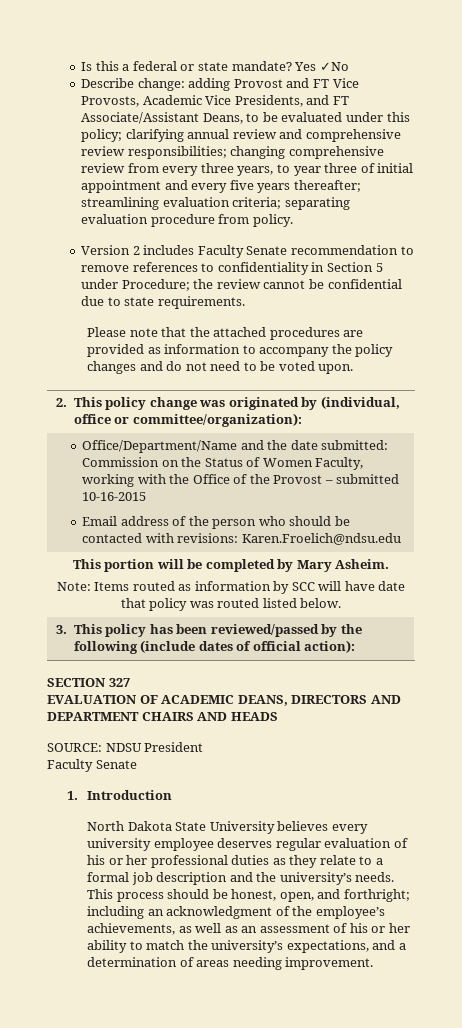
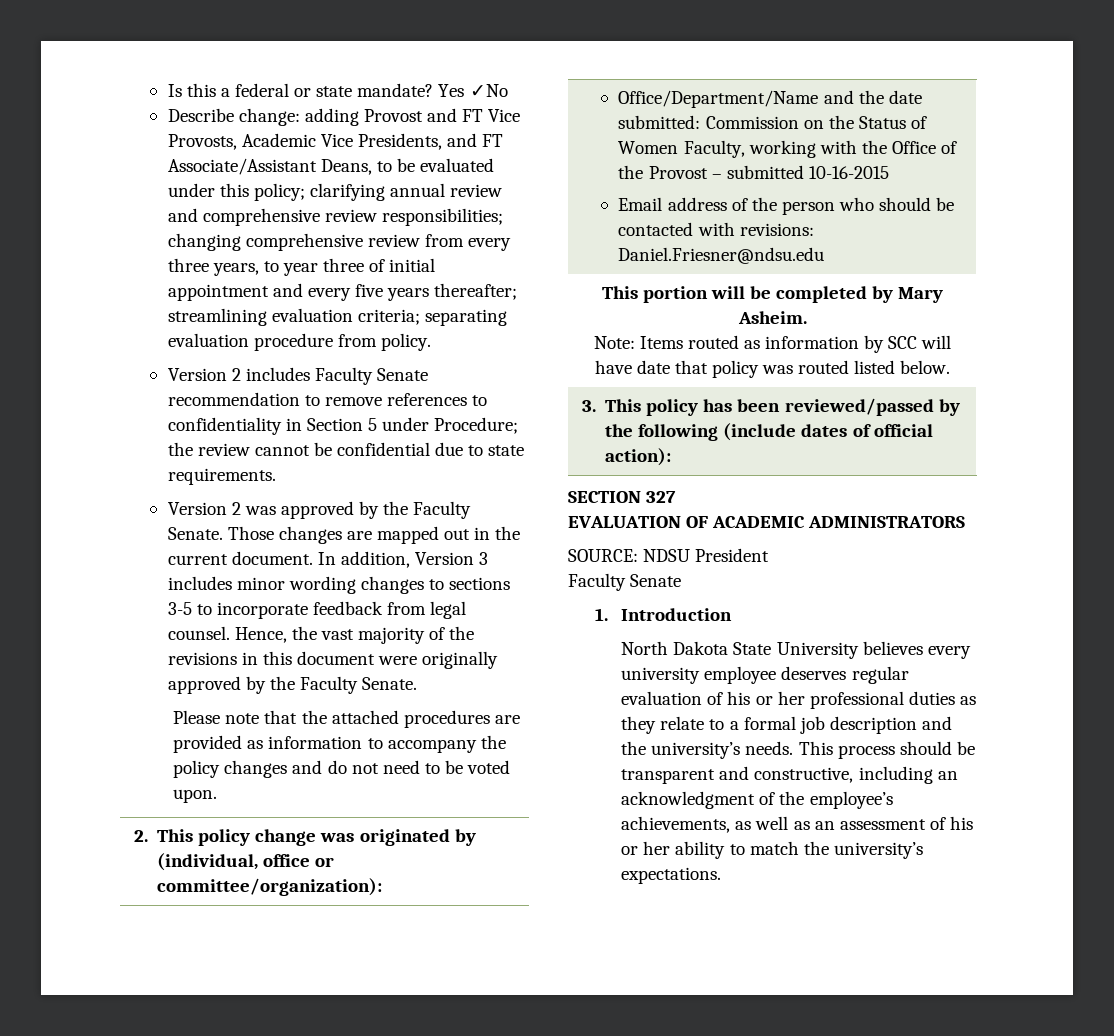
+ Version 2 was approved by the Faculty Senate. Those changes are mapped out in the current document. In addition, Version 3 includes minor wording changes to sections 3-5 to incorporate feedback from legal counsel. Hence, the vast majority of the revisions in this document were originally approved by the Faculty Senate.
  Office/Department/Name and the date submitted: Commission on the Status of Women Faculty, working with the Office of the Provost – submitted 10-16-2015
- Email address of the person who should be contacted with revisions: Karen.Froelich@ndsu.edu
+ Email address of the person who should be contacted with revisions: Daniel.Friesner@ndsu.edu
- EVALUATION OF ACADEMIC DEANS, DIRECTORS AND DEPARTMENT CHAIRS AND HEADS
+ EVALUATION OF ACADEMIC ADMINISTRATORS
- This process should be honest, open, and forthright; including an acknowledgment of the employee’s achievements, as well as an assessment of his or her ability to match the university’s expectations, and a determination of areas needing improvement.
+ This process should be transparent and constructive, including an acknowledgment of the employee’s achievements, as well as an assessment of his or her ability to match the university’s expectations.

